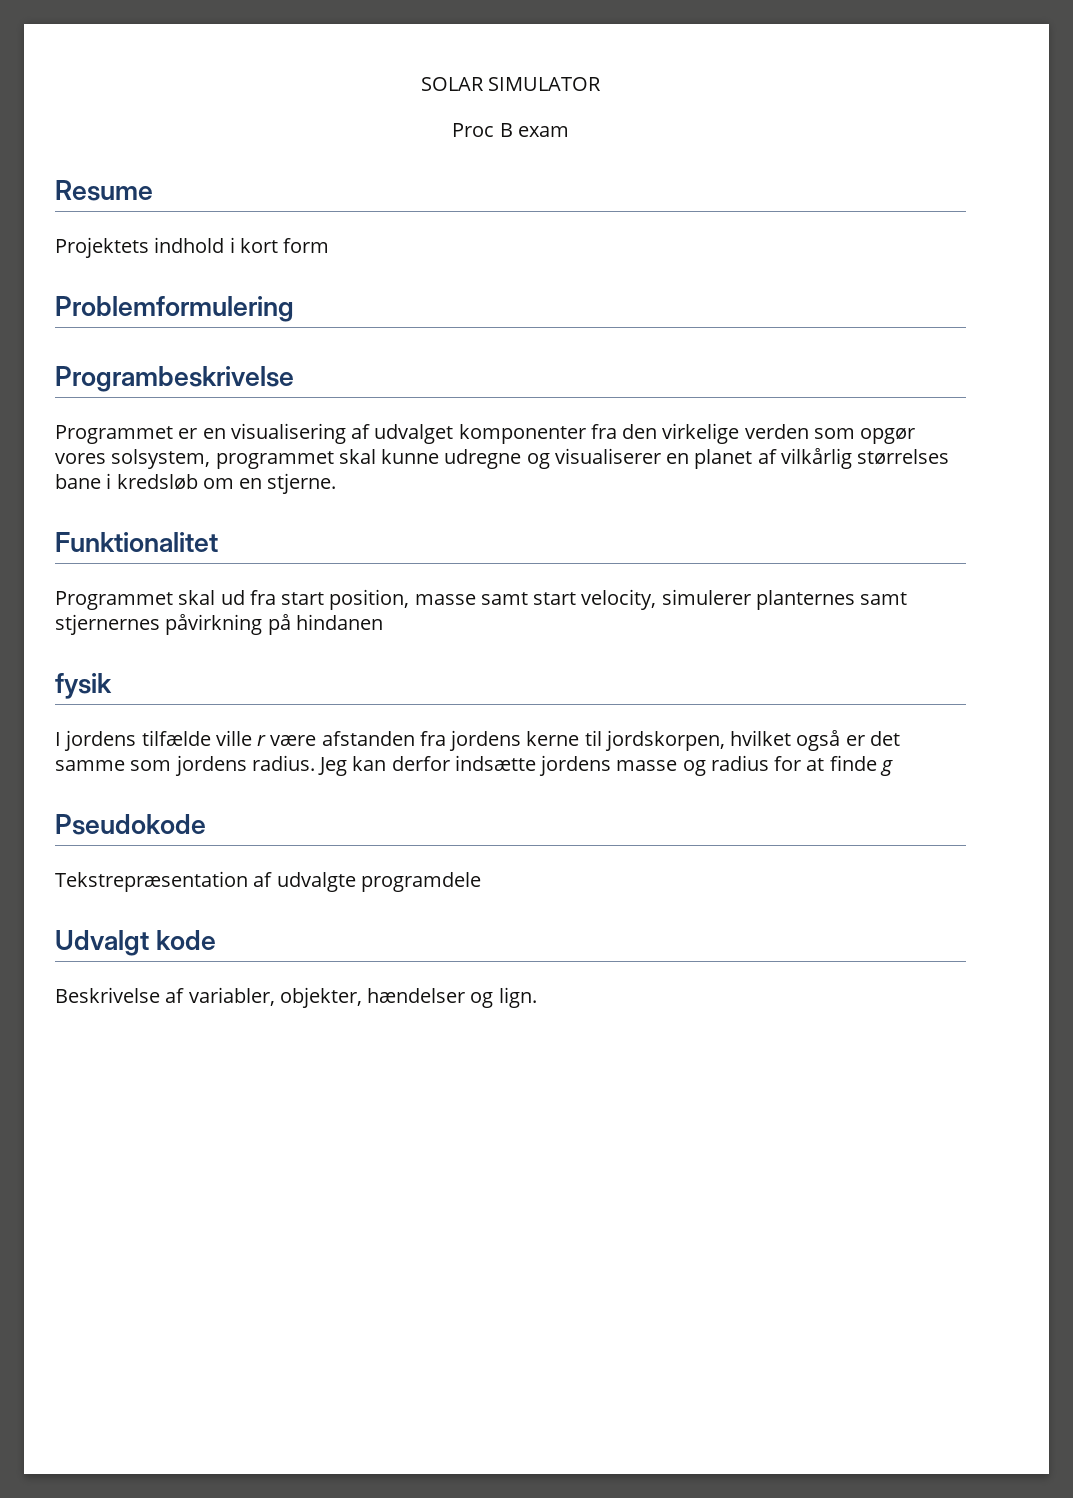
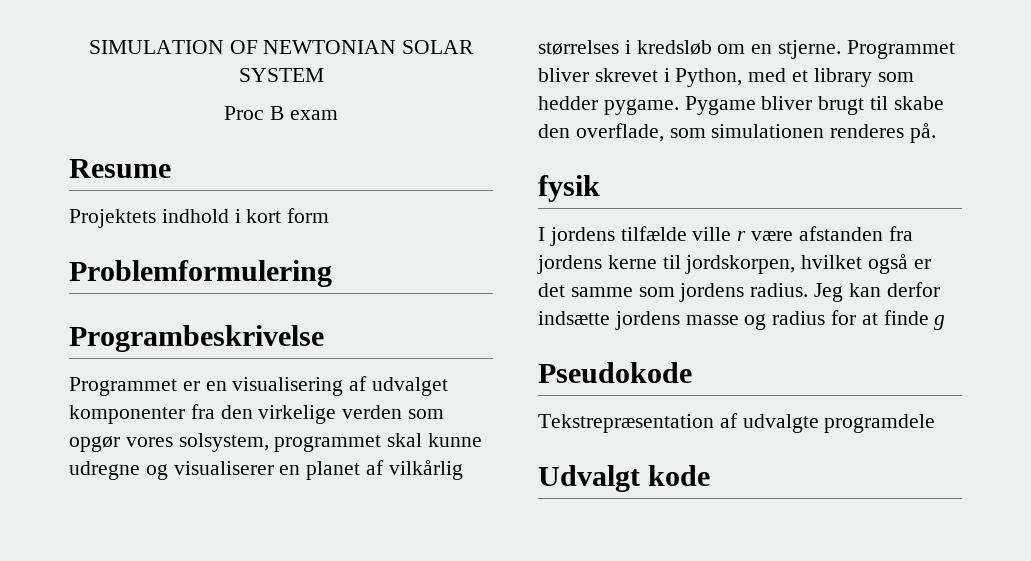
- SOLAR SIMULATOR
+ SIMULATION OF NEWTONIAN SOLAR SYSTEM
- Programmet er en visualisering af udvalget komponenter fra den virkelige verden som opgør vores solsystem, programmet skal kunne udregne og visualiserer en planet af vilkårlig størrelses bane i kredsløb om en stjerne.
- Funktionalitet
- Programmet skal ud fra start position, masse samt start velocity, simulerer planternes samt stjernernes påvirkning på hindanen
+ Programmet er en visualisering af udvalget komponenter fra den virkelige verden som opgør vores solsystem, programmet skal kunne udregne og visualiserer en planet af vilkårlig størrelses i kredsløb om en stjerne. Programmet bliver skrevet i Python, med et library som hedder pygame. Pygame bliver brugt til skabe den overflade, som simulationen renderes på.
- Beskrivelse af variabler, objekter, hændelser og lign.

